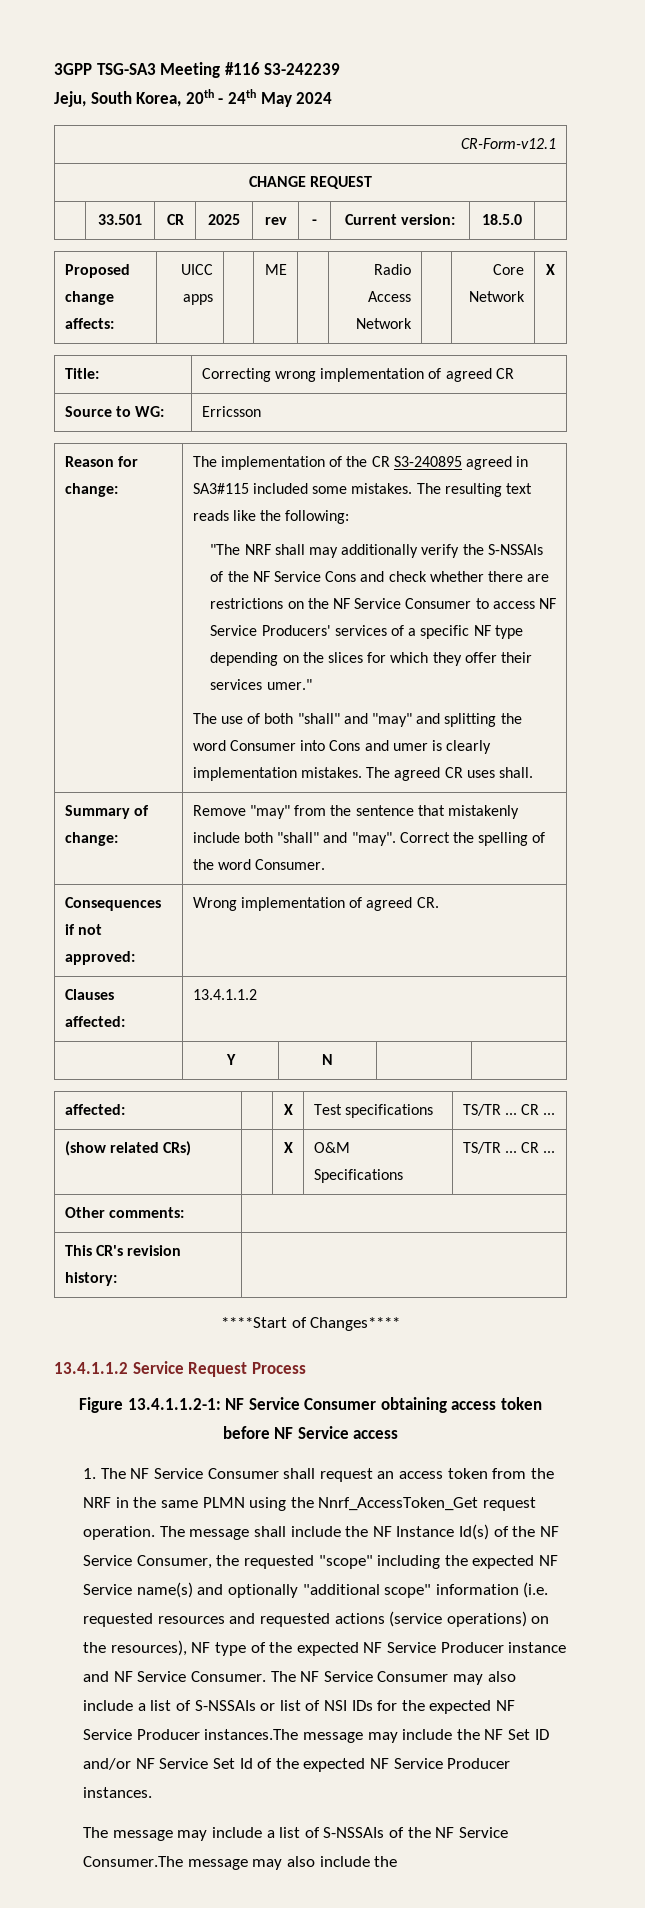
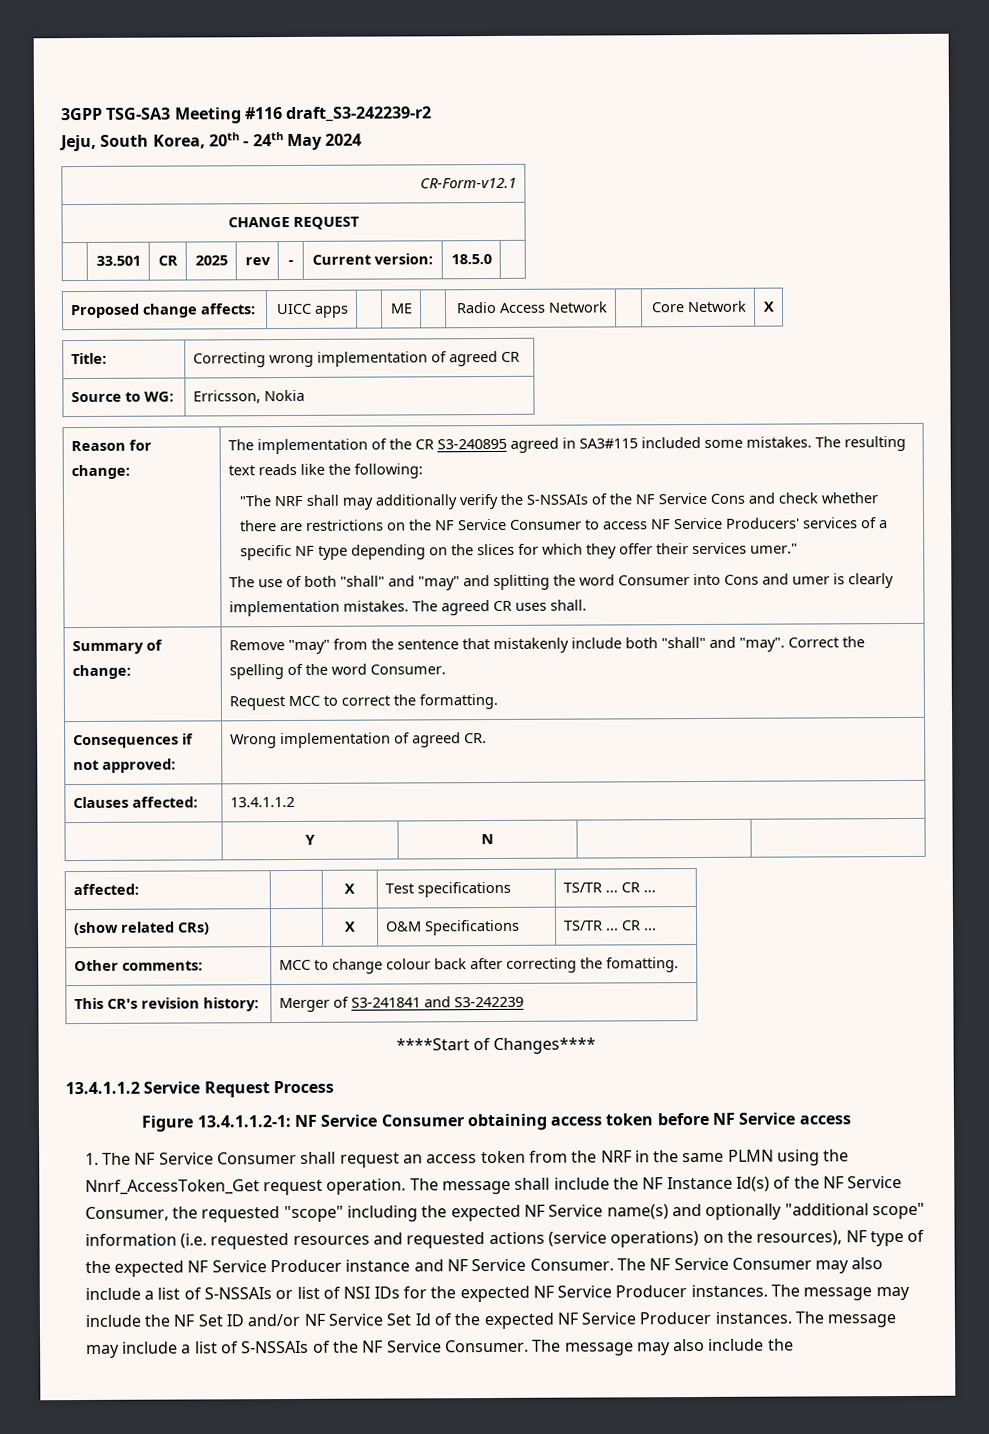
- 3GPP TSG-SA3 Meeting #116 S3-242239
+ 3GPP TSG-SA3 Meeting #116 draft_S3-242239-r2
- Source to WG: | Erricsson
+ Source to WG: | Erricsson, Nokia
  Summary of change: | Remove "may" from the sentence that mistakenly include both "shall" and "may". Correct the spelling of the word Consumer.
+ Request MCC to correct the formatting.
- Other comments: |
+ Other comments: | MCC to change colour back after correcting the fomatting.
- This CR's revision history: |
+ This CR's revision history: | Merger of S3-241841 and S3-242239
- The NF Service Consumer may also include a list of S-NSSAIs or list of NSI IDs for the expected NF Service Producer instances.The message may include the NF Set ID and/or NF Service Set Id of the expected NF Service Producer instances.
- The message may include a list of S-NSSAIs of the NF Service Consumer.The message may also include the
+ The NF Service Consumer may also include a list of S-NSSAIs or list of NSI IDs for the expected NF Service Producer instances. The message may include the NF Set ID and/or NF Service Set Id of the expected NF Service Producer instances. The message may include a list of S-NSSAIs of the NF Service Consumer. The message may also include the

